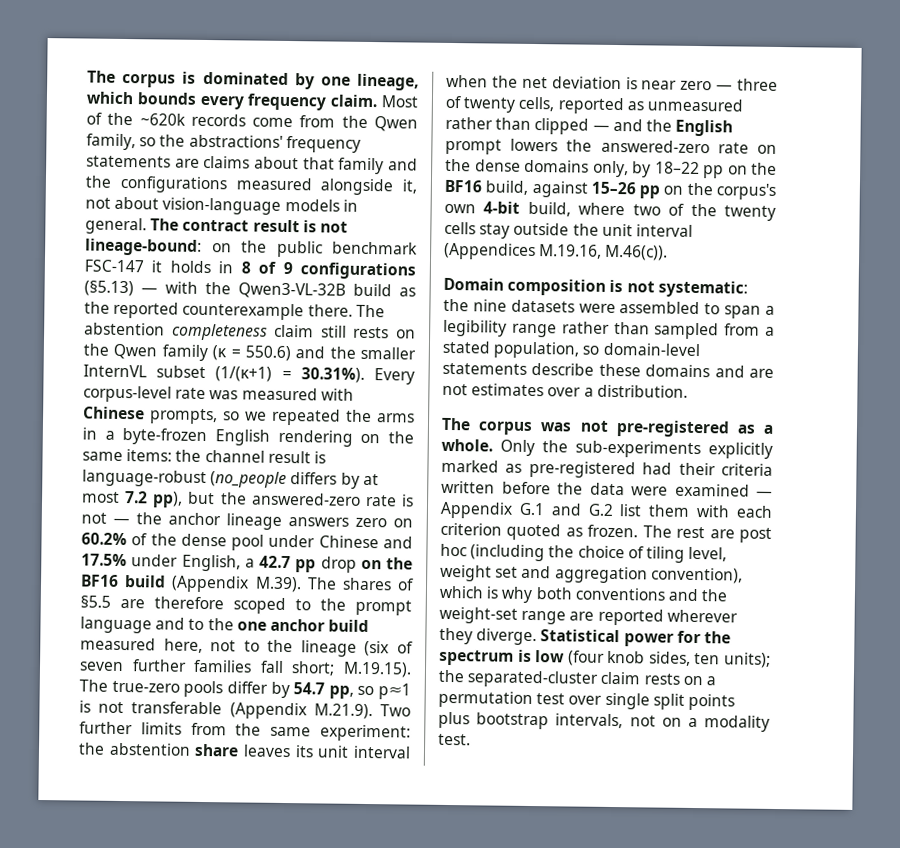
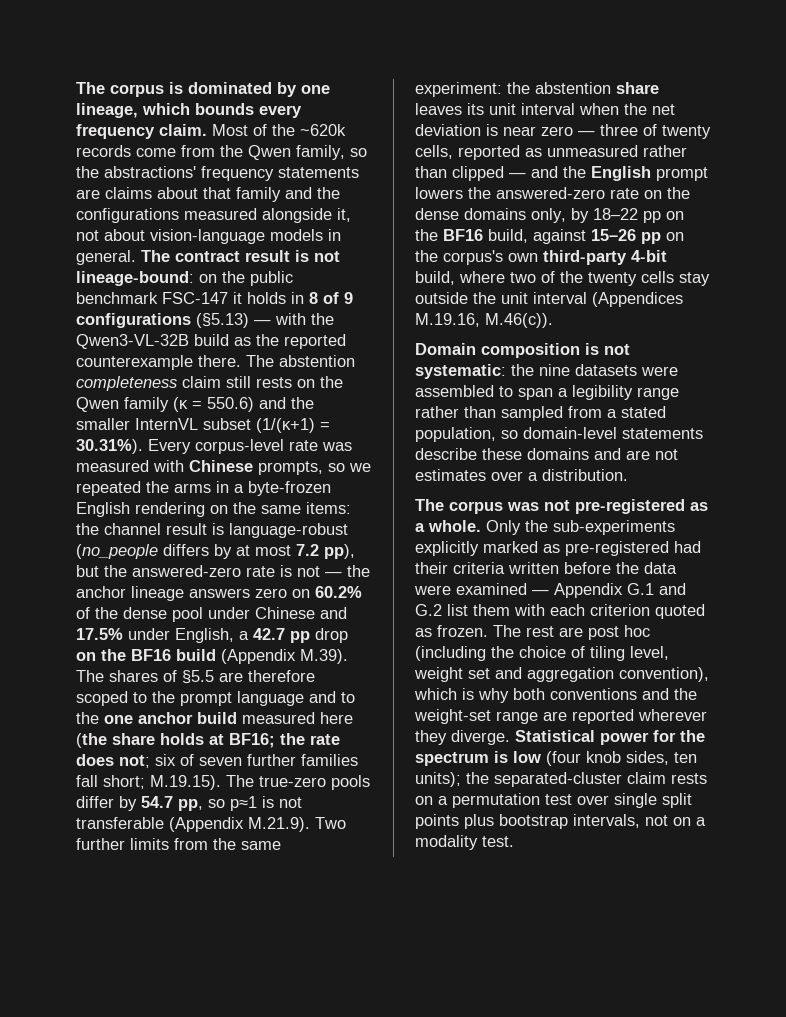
- the channel result is language-robust (no_people differs by at most 7.2 pp), but the answered-zero rate is not — the anchor lineage answers zero on 60.2% of the dense pool under Chinese and 17.5% under English, a 42.7 pp drop on the BF16 build (Appendix M.39). The shares of §5.5 are therefore scoped to the prompt language and to the one anchor build measured here, not to the lineage (six of seven further families fall short;
+ the channel result is language-robust (no_people differs by at most 7.2 pp), but the answered-zero rate is not — the anchor lineage answers zero on 60.2% of the dense pool under Chinese and 17.5% under English, a 42.7 pp drop on the BF16 build (Appendix M.39). The shares of §5.5 are therefore scoped to the prompt language and to the one anchor build measured here (the share holds at BF16; the rate does not; six of seven further families fall short;
- the abstention share leaves its unit interval when the net deviation is near zero — three of twenty cells, reported as unmeasured rather than clipped — and the English prompt lowers the answered-zero rate on the dense domains only, by 18–22 pp on the BF16 build, against 15–26 pp on the corpus's own 4-bit build, where two of the twenty cells stay outside the unit interval (Appendices M.19.16, M.46(c)).
+ the abstention share leaves its unit interval when the net deviation is near zero — three of twenty cells, reported as unmeasured rather than clipped — and the English prompt lowers the answered-zero rate on the dense domains only, by 18–22 pp on the BF16 build, against 15–26 pp on the corpus's own third-party 4-bit build, where two of the twenty cells stay outside the unit interval (Appendices M.19.16, M.46(c)).

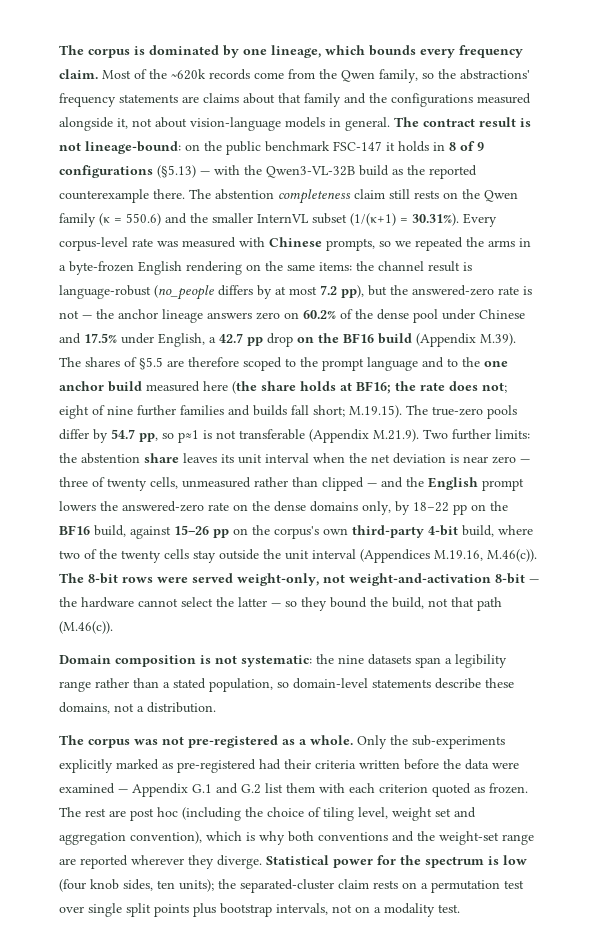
- six of seven further families fall short;
+ eight of nine further families and builds fall short;
- M.19.15). The true-zero pools differ by 54.7 pp, so p≈1 is not transferable (Appendix M.21.9). Two further limits from the same experiment:
+ M.19.15). The true-zero pools differ by 54.7 pp, so p≈1 is not transferable (Appendix M.21.9). Two further limits:
- the abstention share leaves its unit interval when the net deviation is near zero — three of twenty cells, reported as unmeasured rather than clipped — and the English prompt lowers the answered-zero rate on the dense domains only, by 18–22 pp on the BF16 build, against 15–26 pp on the corpus's own third-party 4-bit build, where two of the twenty cells stay outside the unit interval (Appendices M.19.16, M.46(c)).
+ the abstention share leaves its unit interval when the net deviation is near zero — three of twenty cells, unmeasured rather than clipped — and the English prompt lowers the answered-zero rate on the dense domains only, by 18–22 pp on the BF16 build, against 15–26 pp on the corpus's own third-party 4-bit build, where two of the twenty cells stay outside the unit interval (Appendices M.19.16, M.46(c)). The 8-bit rows were served weight-only, not weight-and-activation 8-bit — the hardware cannot select the latter — so they bound the build, not that path (M.46(c)).
- Domain composition is not systematic: the nine datasets were assembled to span a legibility range rather than sampled from a stated population, so domain-level statements describe these domains and are not estimates over a distribution.
+ Domain composition is not systematic: the nine datasets span a legibility range rather than a stated population, so domain-level statements describe these domains, not a distribution.

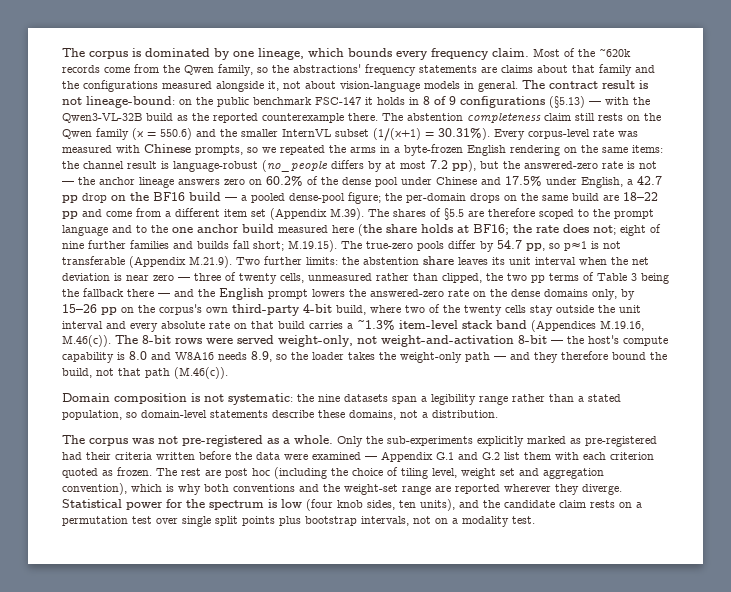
- the channel result is language-robust (no_people differs by at most 7.2 pp), but the answered-zero rate is not — the anchor lineage answers zero on 60.2% of the dense pool under Chinese and 17.5% under English, a 42.7 pp drop on the BF16 build (Appendix M.39). The shares of §5.5 are therefore scoped to the prompt language and to the one anchor build measured here (the share holds at BF16;
+ the channel result is language-robust (no_people differs by at most 7.2 pp), but the answered-zero rate is not — the anchor lineage answers zero on 60.2% of the dense pool under Chinese and 17.5% under English, a 42.7 pp drop on the BF16 build — a pooled dense-pool figure; the per-domain drops on the same build are 18–22 pp and come from a different item set (Appendix M.39). The shares of §5.5 are therefore scoped to the prompt language and to the one anchor build measured here (the share holds at BF16;
- the abstention share leaves its unit interval when the net deviation is near zero — three of twenty cells, unmeasured rather than clipped — and the English prompt lowers the answered-zero rate on the dense domains only, by 18–22 pp on the BF16 build, against 15–26 pp on the corpus's own third-party 4-bit build, where two of the twenty cells stay outside the unit interval (Appendices M.19.16, M.46(c)). The 8-bit rows were served weight-only, not weight-and-activation 8-bit — the hardware cannot select the latter — so they bound the build, not that path (M.46(c)).
+ the abstention share leaves its unit interval when the net deviation is near zero — three of twenty cells, unmeasured rather than clipped, the two pp terms of Table 3 being the fallback there — and the English prompt lowers the answered-zero rate on the dense domains only, by 15–26 pp on the corpus's own third-party 4-bit build, where two of the twenty cells stay outside the unit interval and every absolute rate on that build carries a ~1.3% item-level stack band (Appendices M.19.16, M.46(c)). The 8-bit rows were served weight-only, not weight-and-activation 8-bit — the host's compute capability is 8.0 and W8A16 needs 8.9, so the loader takes the weight-only path — and they therefore bound the build, not that path (M.46(c)).
- Statistical power for the spectrum is low (four knob sides, ten units); the separated-cluster claim rests on a permutation test over single split points plus bootstrap intervals, not on a modality test.
+ Statistical power for the spectrum is low (four knob sides, ten units), and the candidate claim rests on a permutation test over single split points plus bootstrap intervals, not on a modality test.

